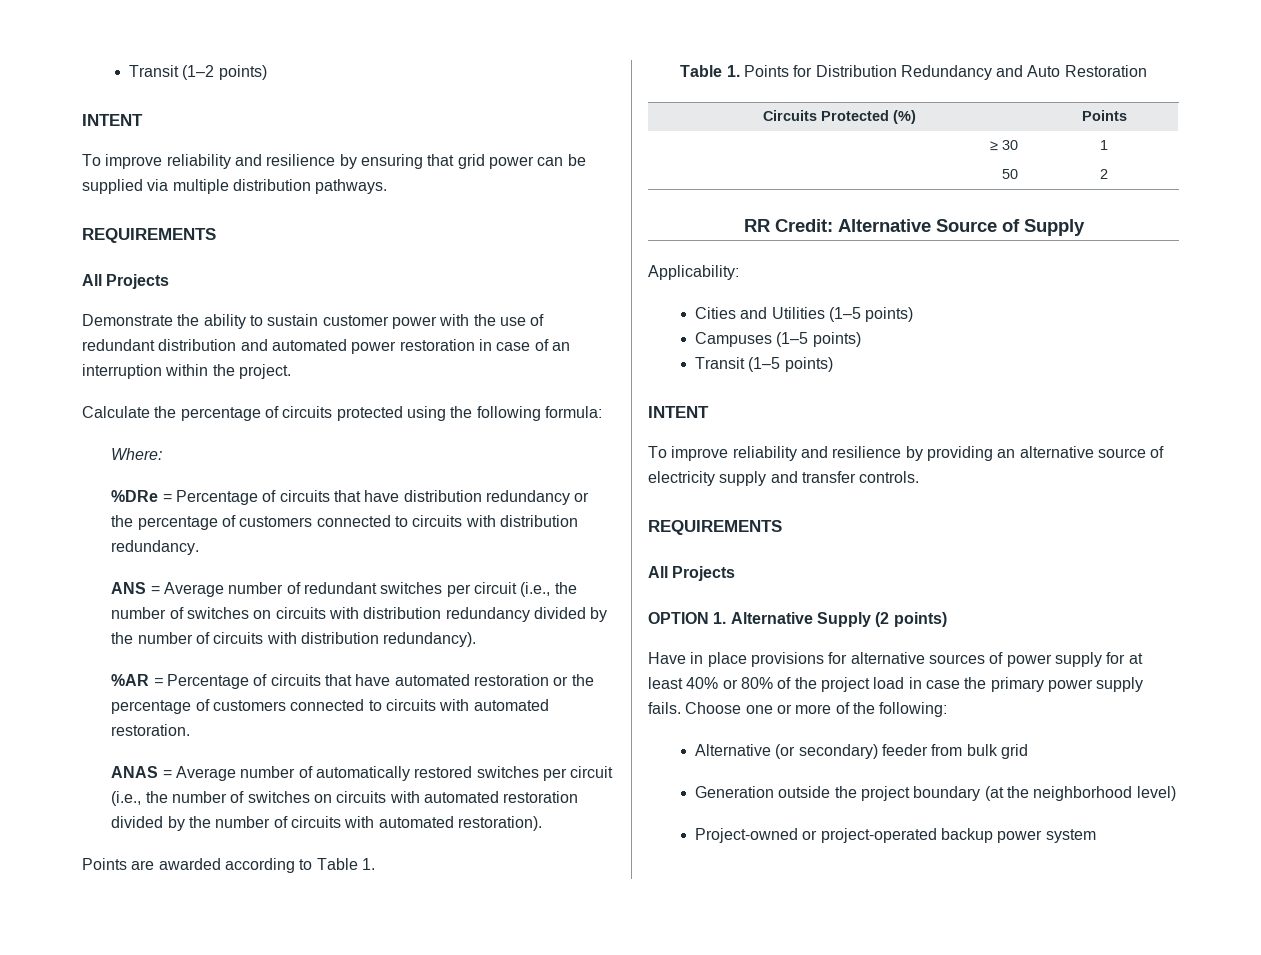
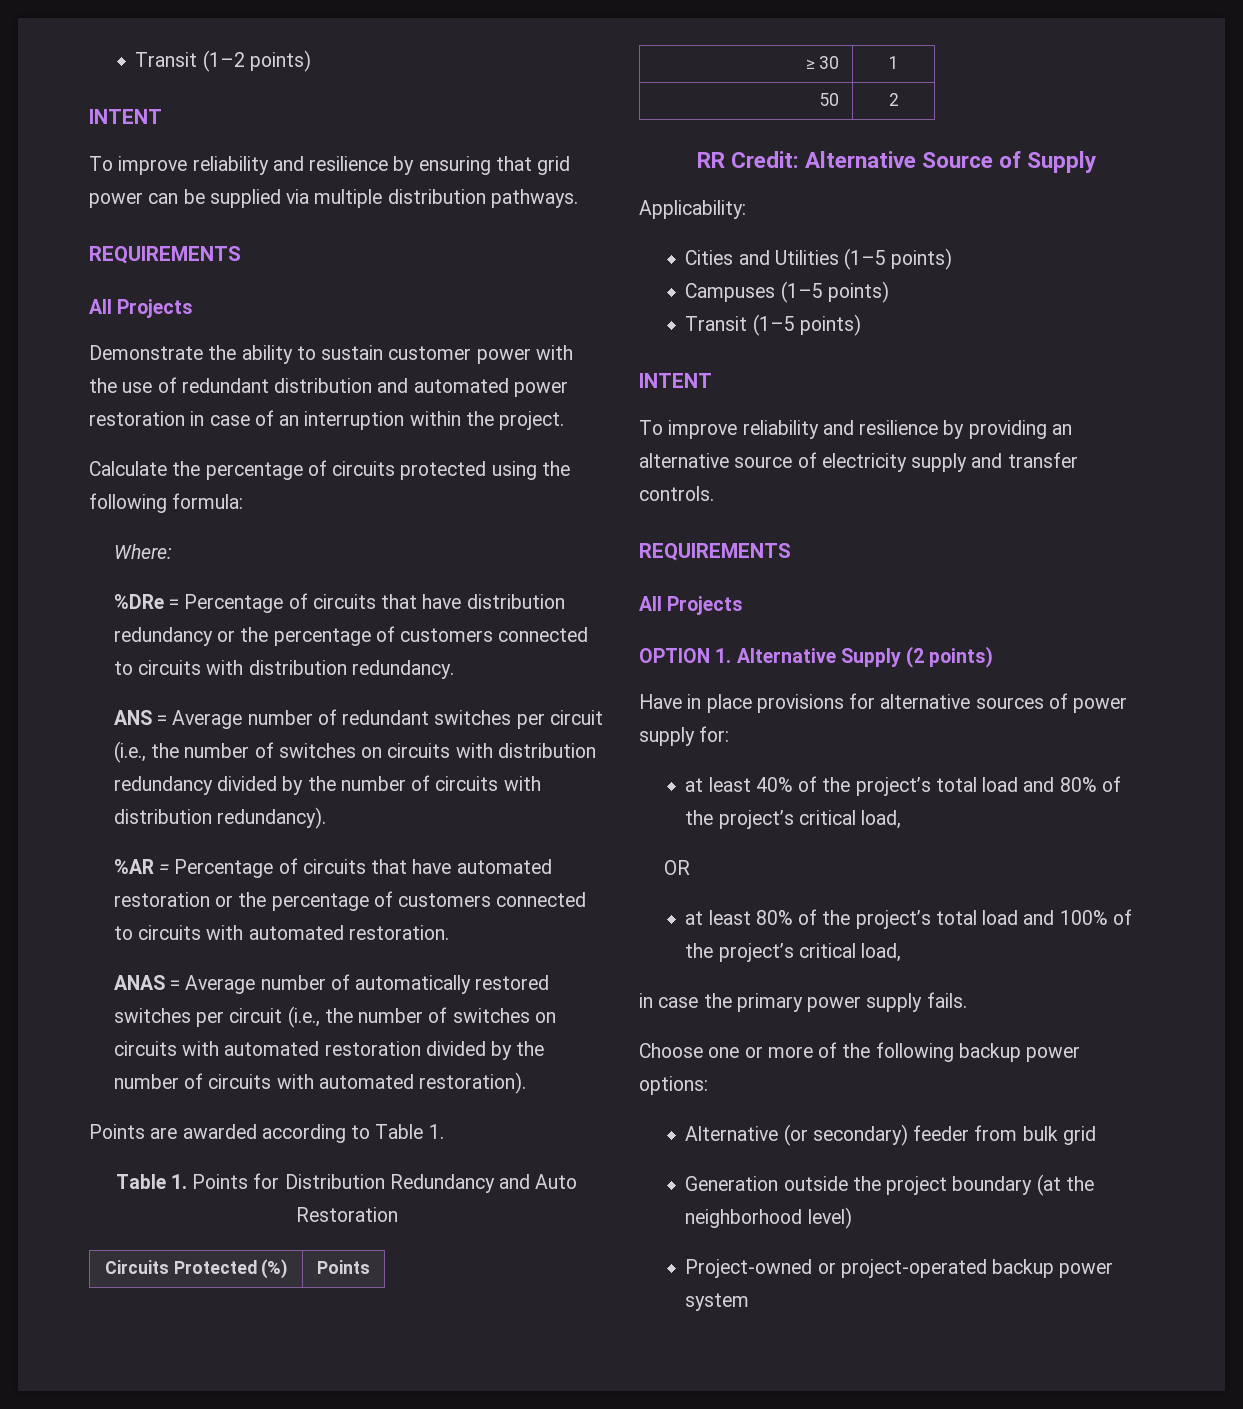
- Have in place provisions for alternative sources of power supply for at least 40% or 80% of the project load in case the primary power supply fails. Choose one or more of the following:
+ Have in place provisions for alternative sources of power supply for:
+ at least 40% of the project’s total load and 80% of the project’s critical load,
+ OR
+ at least 80% of the project’s total load and 100% of the project’s critical load,
+ in case the primary power supply fails.
+ Choose one or more of the following backup power options:

